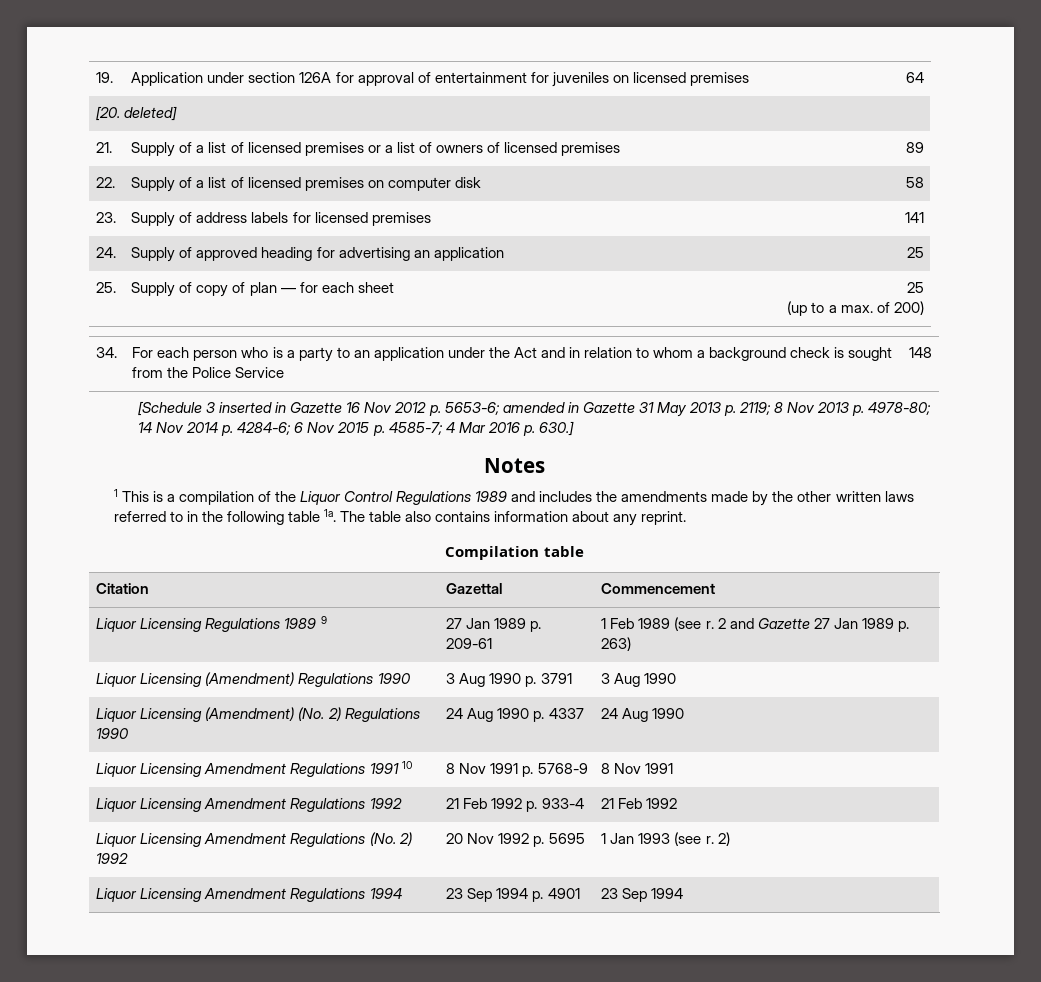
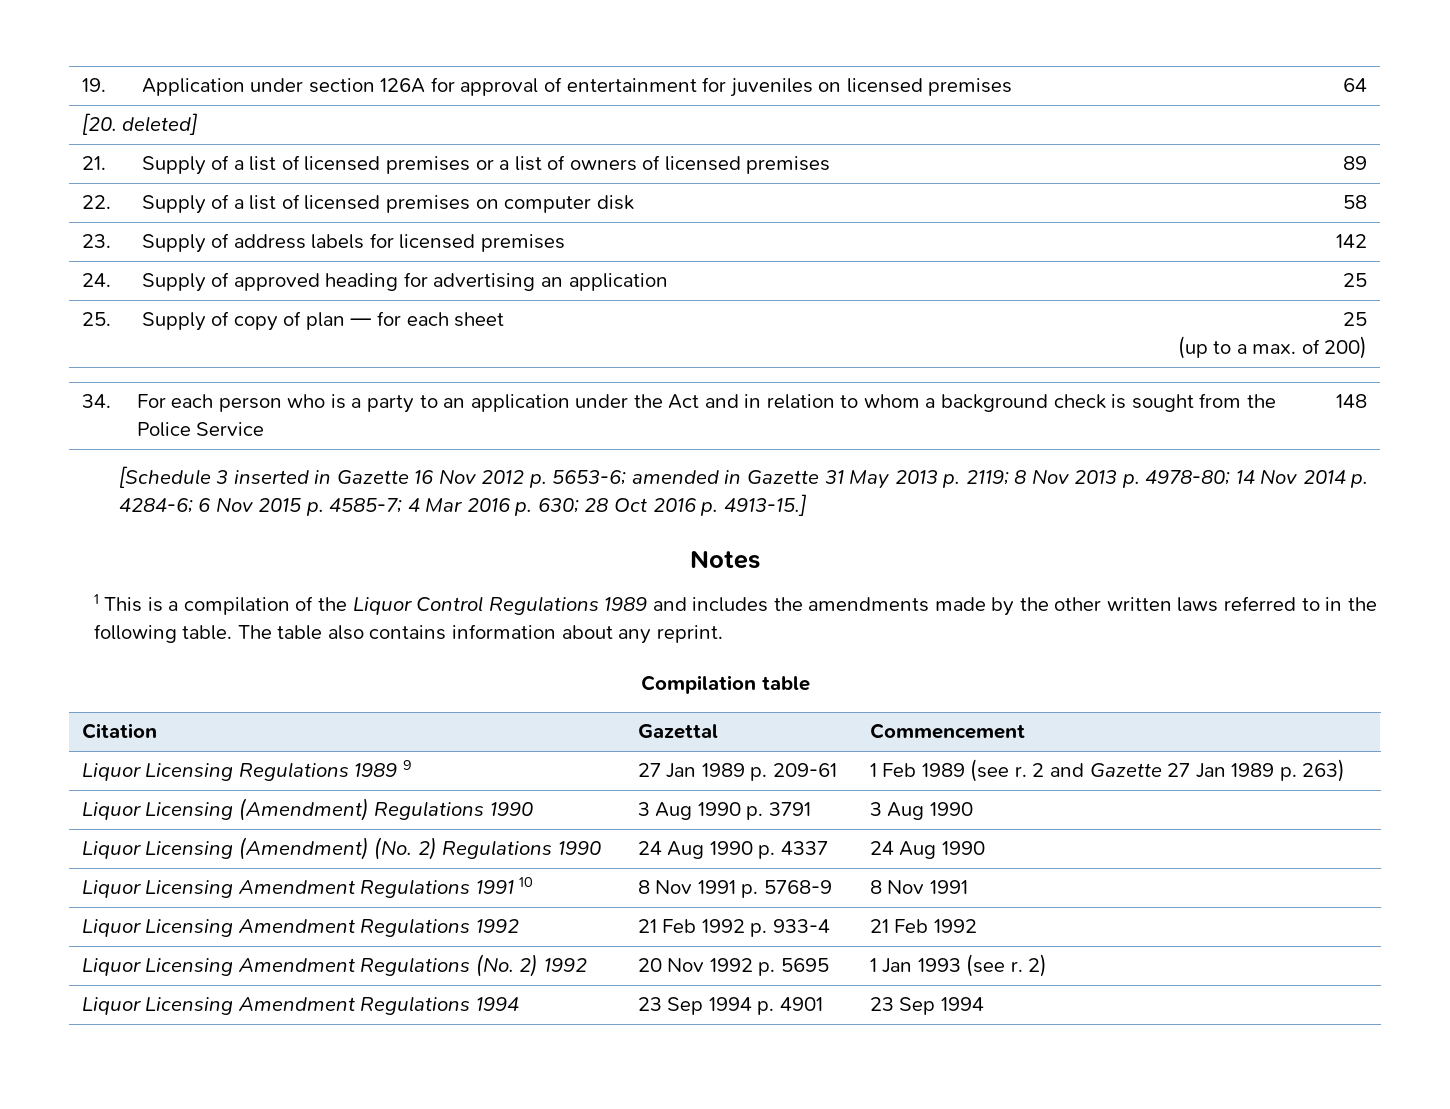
- 23. | Supply of address labels for licensed premises | 141
+ 23. | Supply of address labels for licensed premises | 142
- [Schedule 3 inserted in Gazette 16 Nov 2012 p. 5653-6; amended in Gazette 31 May 2013 p. 2119; 8 Nov 2013 p. 4978-80; 14 Nov 2014 p. 4284-6; 6 Nov 2015 p. 4585-7; 4 Mar 2016 p. 630.]
+ [Schedule 3 inserted in Gazette 16 Nov 2012 p. 5653-6; amended in Gazette 31 May 2013 p. 2119; 8 Nov 2013 p. 4978-80; 14 Nov 2014 p. 4284-6; 6 Nov 2015 p. 4585-7; 4 Mar 2016 p. 630; 28 Oct 2016 p. 4913-15.]
- 1 This is a compilation of the Liquor Control Regulations 1989 and includes the amendments made by the other written laws referred to in the following table 1a.
+ 1 This is a compilation of the Liquor Control Regulations 1989 and includes the amendments made by the other written laws referred to in the following table.

